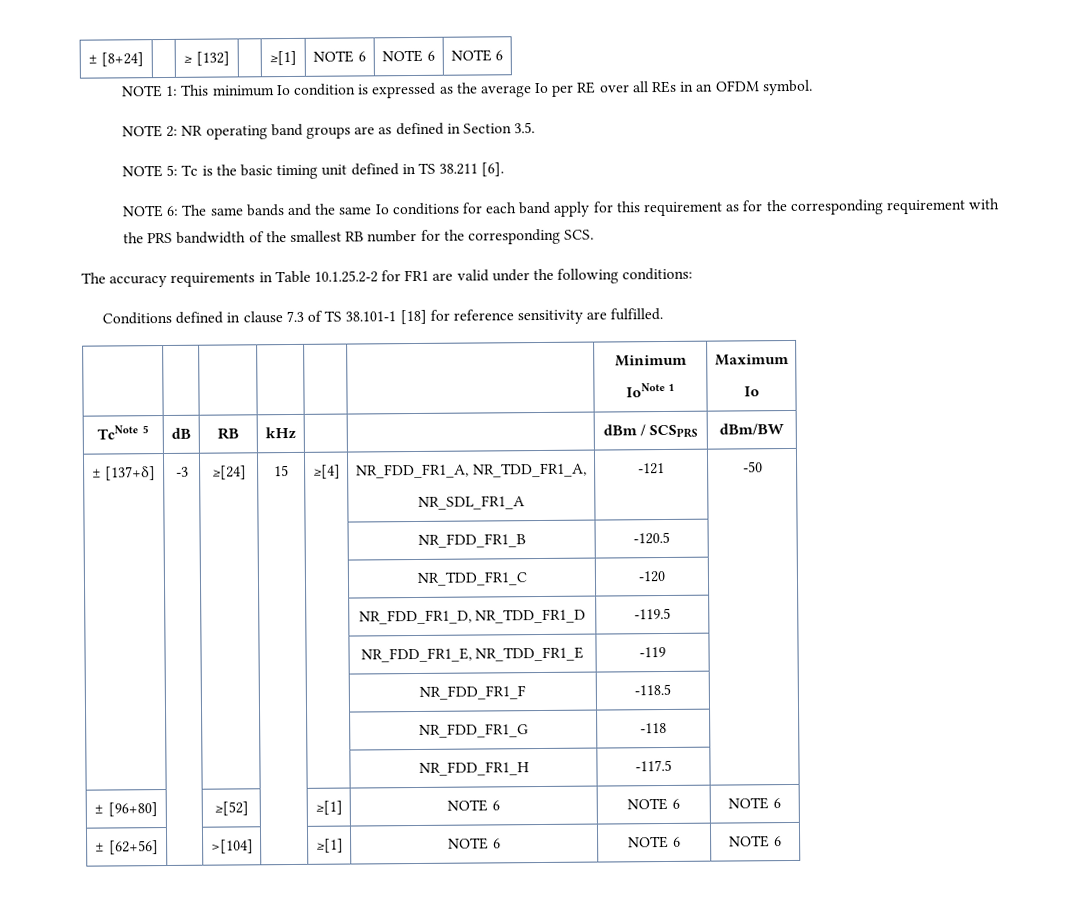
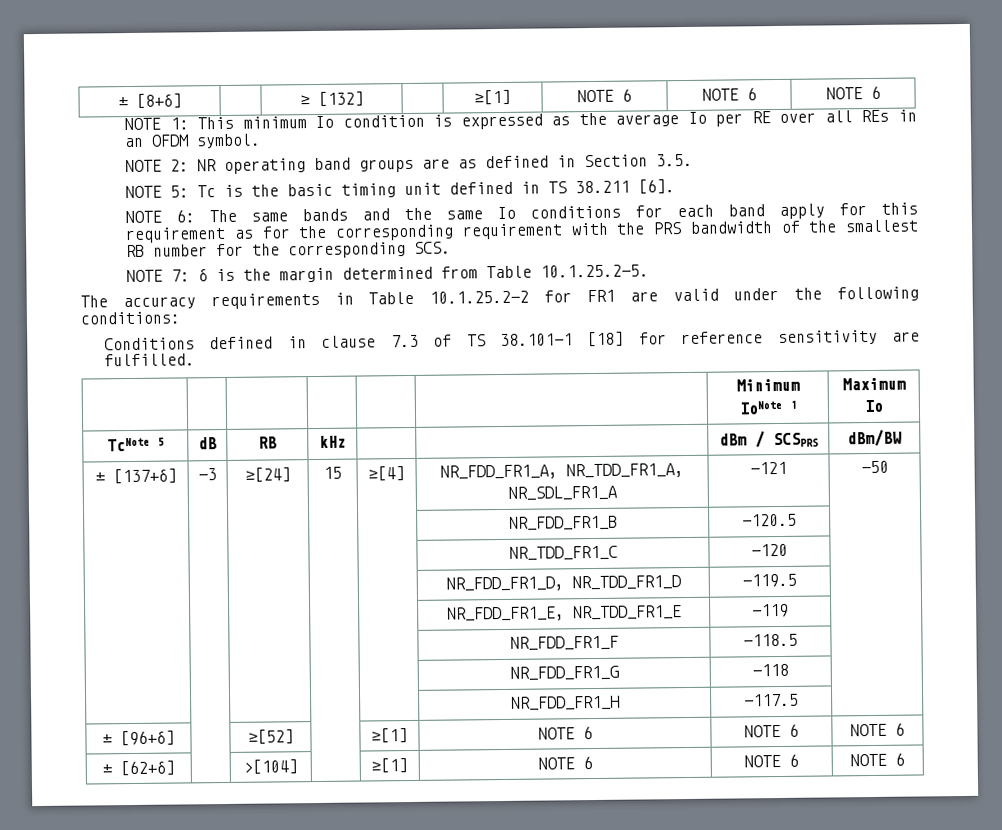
- ± [8+24] | | ≥ [132] | | ≥[1] | NOTE 6 | NOTE 6 | NOTE 6
+ ± [8+δ] | | ≥ [132] | | ≥[1] | NOTE 6 | NOTE 6 | NOTE 6
+ NOTE 7: δ is the margin determined from Table 10.1.25.2-5.
- ± [96+80] | | ≥[52] | | ≥[1] | NOTE 6 | NOTE 6 | NOTE 6
+ ± [96+δ] | | ≥[52] | | ≥[1] | NOTE 6 | NOTE 6 | NOTE 6
- ± [62+56] | | >[104] | | ≥[1] | NOTE 6 | NOTE 6 | NOTE 6
+ ± [62+δ] | | >[104] | | ≥[1] | NOTE 6 | NOTE 6 | NOTE 6

